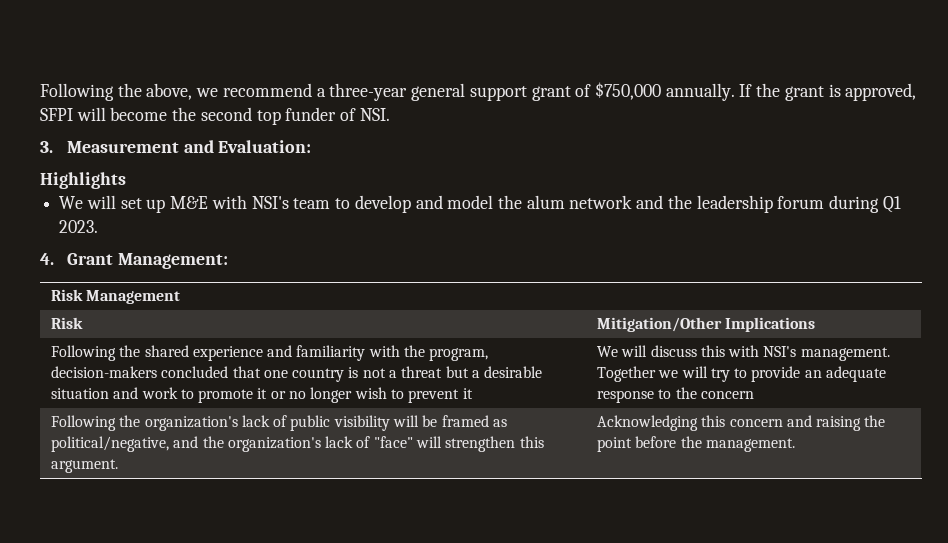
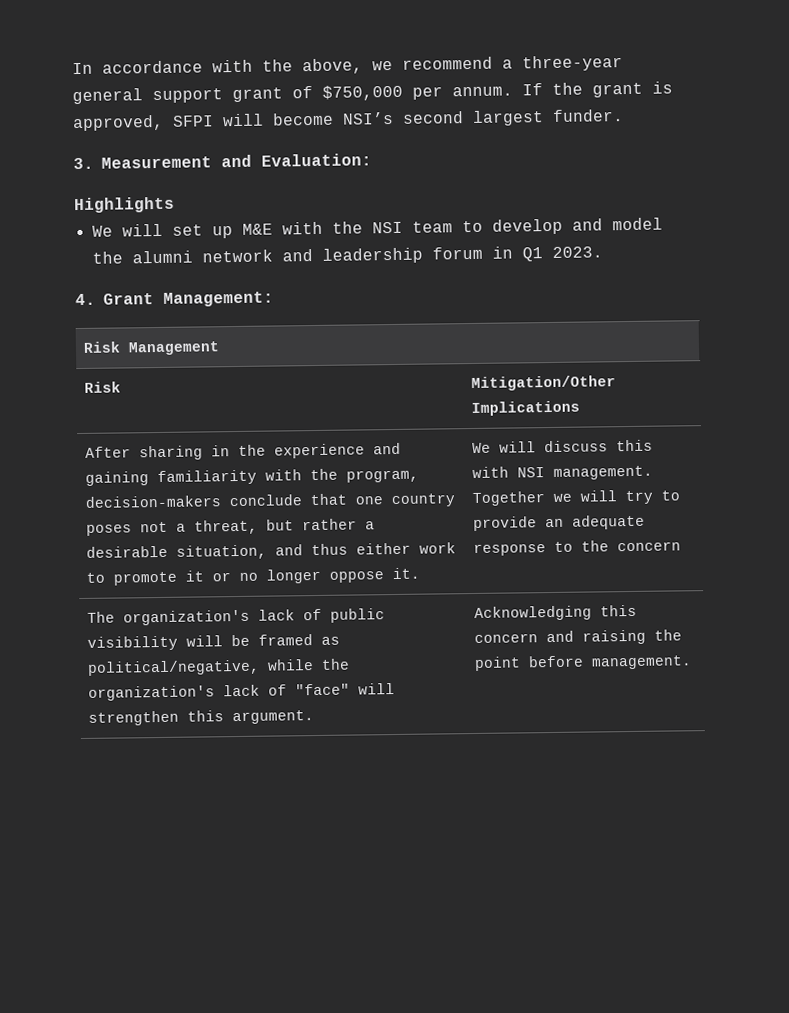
- Following the above, we recommend a three-year general support grant of $750,000 annually.
+ In accordance with the above, we recommend a three-year general support grant of $750,000 per annum.
- If the grant is approved, SFPI will become the second top funder of NSI.
+ If the grant is approved, SFPI will become NSI’s second largest funder.
- We will set up M&E with NSI's team to develop and model the alum network and the leadership forum during Q1 2023.
+ We will set up M&E with the NSI team to develop and model the alumni network and leadership forum in Q1 2023.
- Following the shared experience and familiarity with the program, decision-makers concluded that one country is not a threat but a desirable situation and work to promote it or no longer wish to prevent it
+ After sharing in the experience and gaining familiarity with the program, decision-makers conclude that one country poses not a threat, but rather a desirable situation, and thus either work to promote it or no longer oppose it.
- We will discuss this with NSI's management.
+ We will discuss this with NSI management.
- Following the organization's lack of public visibility will be framed as political/negative, and the organization's lack of "face" will strengthen this argument. | Acknowledging this concern and raising the point before the management.
+ The organization's lack of public visibility will be framed as political/negative, while the organization's lack of "face" will strengthen this argument. | Acknowledging this concern and raising the point before management.

